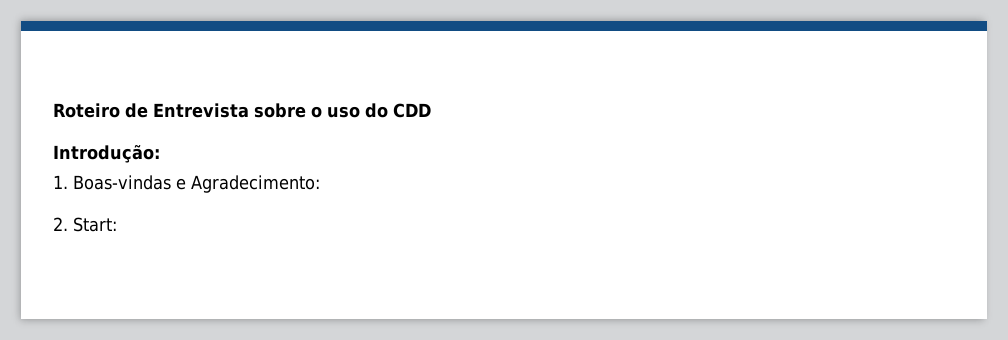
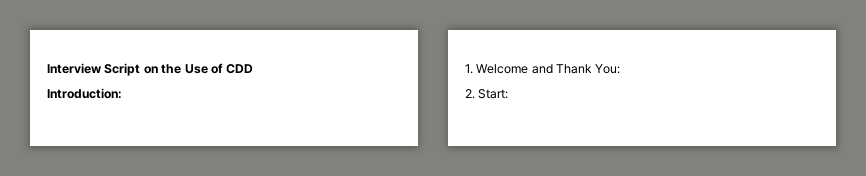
- Roteiro de Entrevista sobre o uso do CDD
+ Interview Script on the Use of CDD
- Introdução:
+ Introduction:
- 1. Boas-vindas e Agradecimento:
+ 1. Welcome and Thank You:

